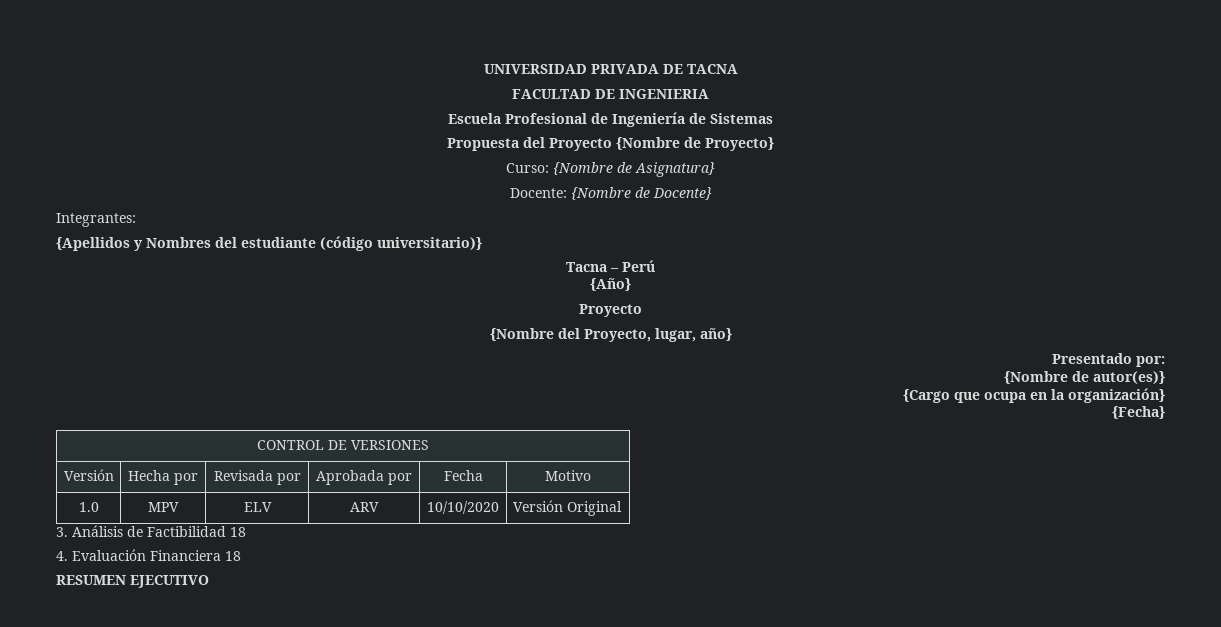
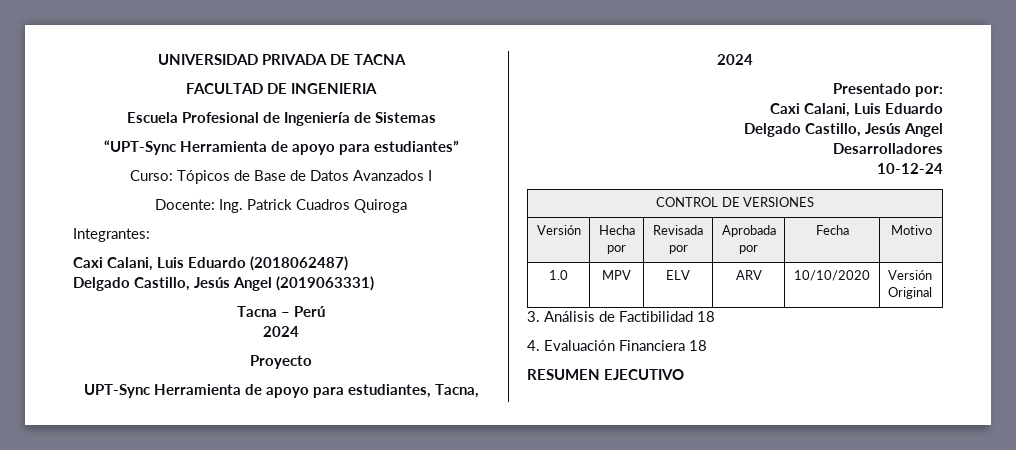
- Propuesta del Proyecto {Nombre de Proyecto}
- Curso: {Nombre de Asignatura}
- Docente: {Nombre de Docente}
+ “UPT-Sync Herramienta de apoyo para estudiantes”
+ Curso: Tópicos de Base de Datos Avanzados I
+ Docente: Ing. Patrick Cuadros Quiroga
  Integrantes:
- {Apellidos y Nombres del estudiante (código universitario)}
+ Caxi Calani, Luis Eduardo (2018062487)
+ Delgado Castillo, Jesús Angel (2019063331)
  Tacna – Perú
- {Año}
+ 2024
- {Nombre del Proyecto, lugar, año}
+ UPT-Sync Herramienta de apoyo para estudiantes, Tacna, 2024
  Presentado por:
- {Nombre de autor(es)}
- {Cargo que ocupa en la organización}
- {Fecha}
+ Caxi Calani, Luis Eduardo
+ Delgado Castillo, Jesús Angel
+ Desarrolladores
+ 10-12-24

